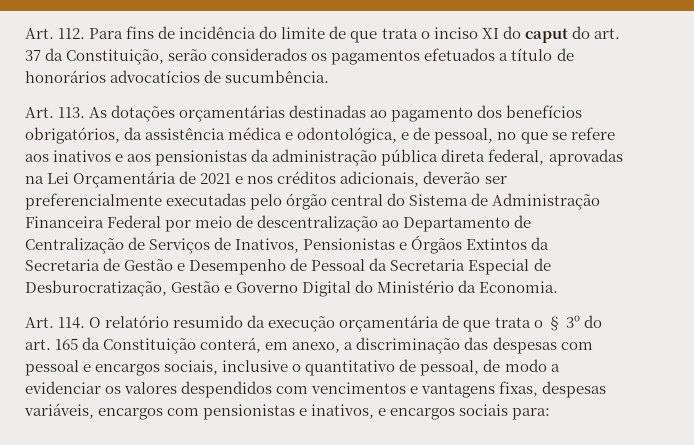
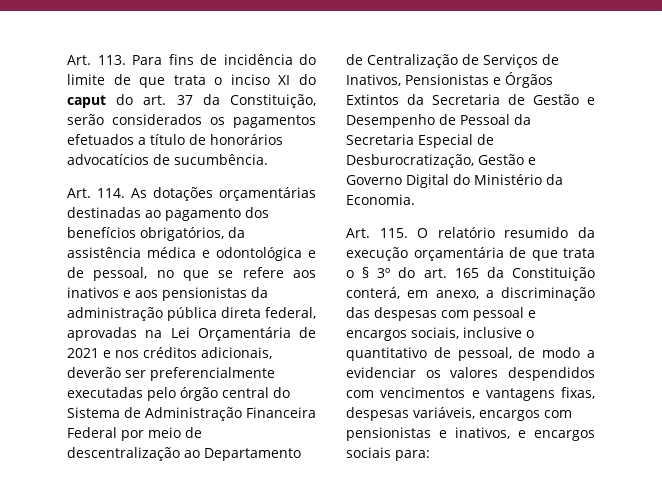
- Art. 112. Para fins de incidência do limite de que trata o inciso XI do caput do art. 37 da Constituição, serão considerados os pagamentos efetuados a título de honorários advocatícios de sucumbência.
+ Art. 113. Para fins de incidência do limite de que trata o inciso XI do caput do art. 37 da Constituição, serão considerados os pagamentos efetuados a título de honorários advocatícios de sucumbência.
- Art. 113. As dotações orçamentárias destinadas ao pagamento dos benefícios obrigatórios, da assistência médica e odontológica, e de pessoal, no que se refere aos inativos e aos pensionistas da administração pública direta federal, aprovadas na Lei Orçamentária de 2021 e nos créditos adicionais, deverão ser preferencialmente executadas pelo órgão central do Sistema de Administração Financeira Federal por meio de descentralização ao Departamento de Centralização de Serviços de Inativos, Pensionistas e Órgãos Extintos da Secretaria de Gestão e Desempenho de Pessoal da Secretaria Especial de Desburocratização, Gestão e Governo Digital do Ministério da Economia.
+ Art. 114. As dotações orçamentárias destinadas ao pagamento dos benefícios obrigatórios, da assistência médica e odontológica e de pessoal, no que se refere aos inativos e aos pensionistas da administração pública direta federal, aprovadas na Lei Orçamentária de 2021 e nos créditos adicionais, deverão ser preferencialmente executadas pelo órgão central do Sistema de Administração Financeira Federal por meio de descentralização ao Departamento de Centralização de Serviços de Inativos, Pensionistas e Órgãos Extintos da Secretaria de Gestão e Desempenho de Pessoal da Secretaria Especial de Desburocratização, Gestão e Governo Digital do Ministério da Economia.
- Art. 114. O relatório resumido da execução orçamentária de que trata o § 3º do art. 165 da Constituição conterá, em anexo, a discriminação das despesas com pessoal e encargos sociais, inclusive o quantitativo de pessoal, de modo a evidenciar os valores despendidos com vencimentos e vantagens fixas, despesas variáveis, encargos com pensionistas e inativos, e encargos sociais para:
+ Art. 115. O relatório resumido da execução orçamentária de que trata o § 3º do art. 165 da Constituição conterá, em anexo, a discriminação das despesas com pessoal e encargos sociais, inclusive o quantitativo de pessoal, de modo a evidenciar os valores despendidos com vencimentos e vantagens fixas, despesas variáveis, encargos com pensionistas e inativos, e encargos sociais para:

